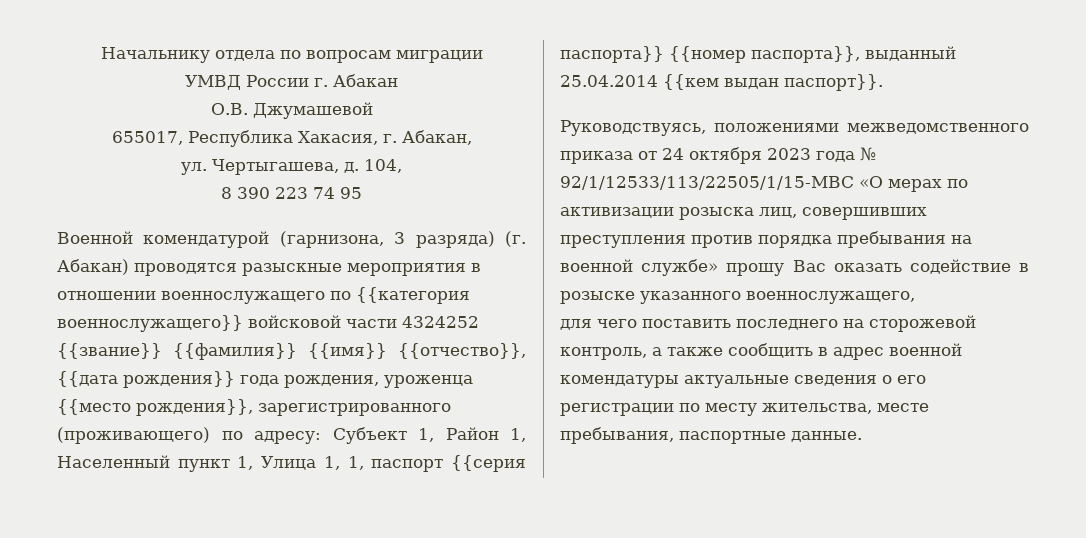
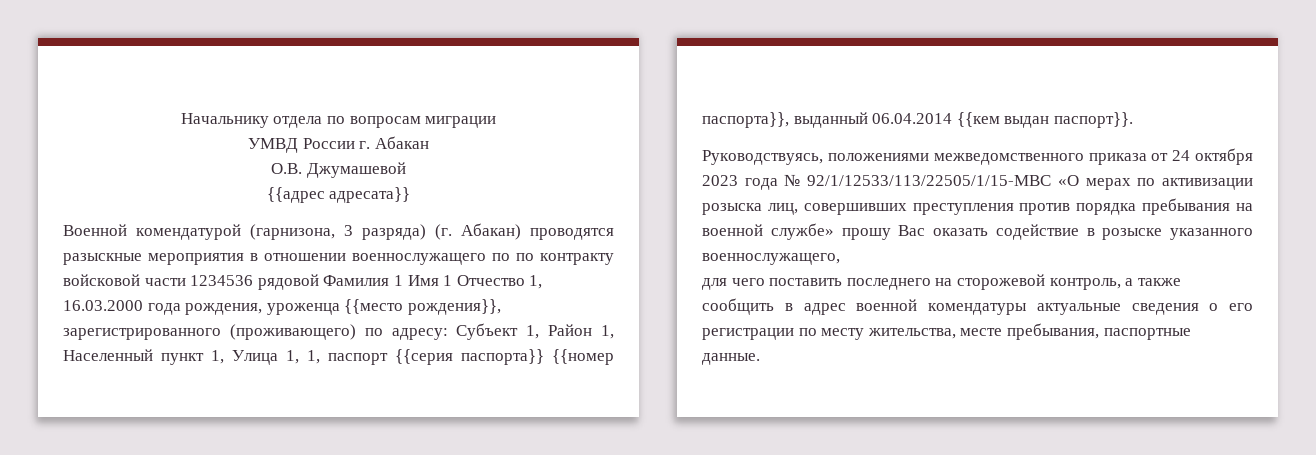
- 655017, Республика Хакасия, г. Абакан,
- ул. Чертыгашева, д. 104,
- 8 390 223 74 95
+ {{адрес адресата}}
- Военной комендатурой (гарнизона, 3 разряда) (г. Абакан) проводятся разыскные мероприятия в отношении военнослужащего по {{категория военнослужащего}} войсковой части 4324252 {{звание}} {{фамилия}} {{имя}} {{отчество}}, {{дата рождения}} года рождения, уроженца {{место рождения}}, зарегистрированного (проживающего) по адресу: Субъект 1, Район 1, Населенный пункт 1, Улица 1, 1, паспорт {{серия паспорта}} {{номер паспорта}}, выданный 25.04.2014 {{кем выдан паспорт}}.
+ Военной комендатурой (гарнизона, 3 разряда) (г. Абакан) проводятся разыскные мероприятия в отношении военнослужащего по по контракту войсковой части 1234536 рядовой Фамилия 1 Имя 1 Отчество 1, 16.03.2000 года рождения, уроженца {{место рождения}}, зарегистрированного (проживающего) по адресу: Субъект 1, Район 1, Населенный пункт 1, Улица 1, 1, паспорт {{серия паспорта}} {{номер паспорта}}, выданный 06.04.2014 {{кем выдан паспорт}}.

